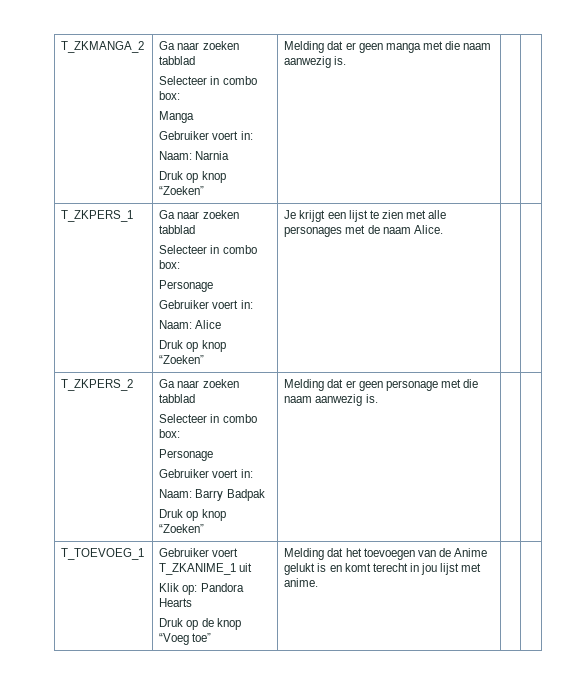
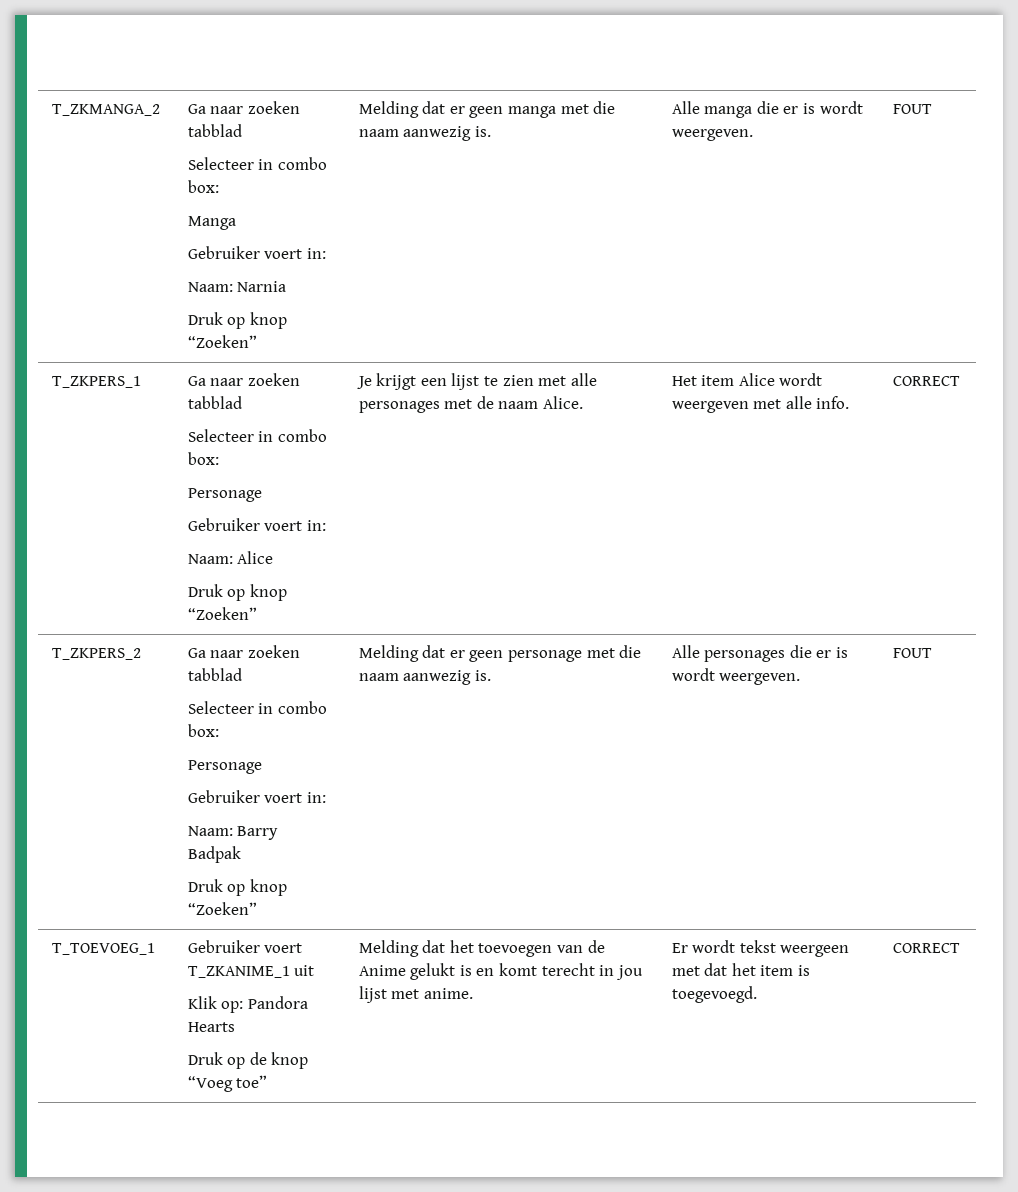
  T_ZKMANGA_2 | Ga naar zoeken tabblad
  Selecteer in combo box:
  Manga
  Gebruiker voert in:
  Naam: Narnia
- Druk op knop “Zoeken” | Melding dat er geen manga met die naam aanwezig is. | |
+ Druk op knop “Zoeken” | Melding dat er geen manga met die naam aanwezig is. | Alle manga die er is wordt weergeven. | FOUT
+ Het item Alice wordt weergeven met alle info. | CORRECT
  T_ZKPERS_2 | Ga naar zoeken tabblad
  Selecteer in combo box:
  Personage
  Gebruiker voert in:
  Naam: Barry Badpak
- Druk op knop “Zoeken” | Melding dat er geen personage met die naam aanwezig is. | |
+ Druk op knop “Zoeken” | Melding dat er geen personage met die naam aanwezig is. | Alle personages die er is wordt weergeven. | FOUT
+ Er wordt tekst weergeen met dat het item is toegevoegd. | CORRECT

